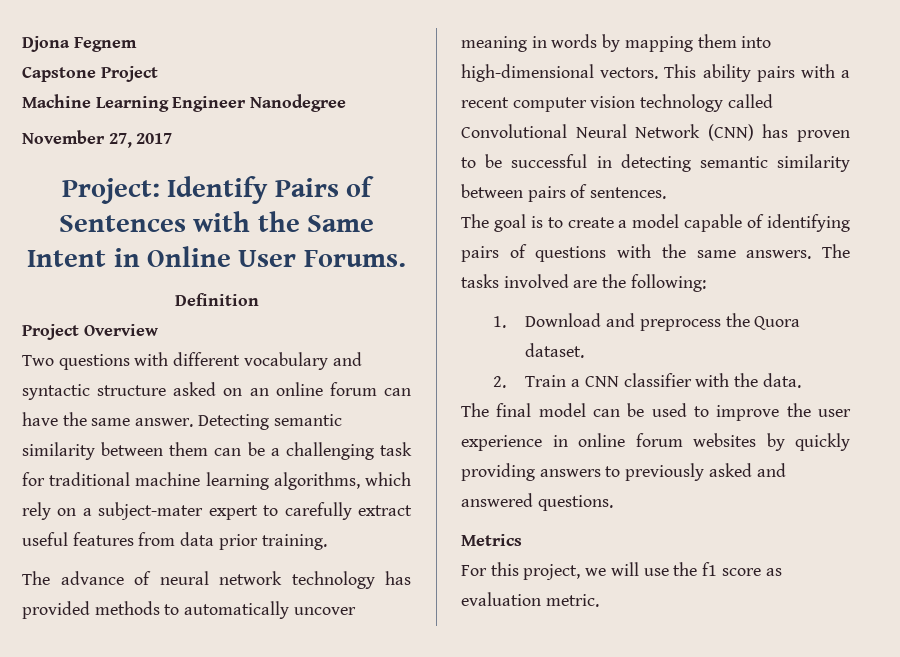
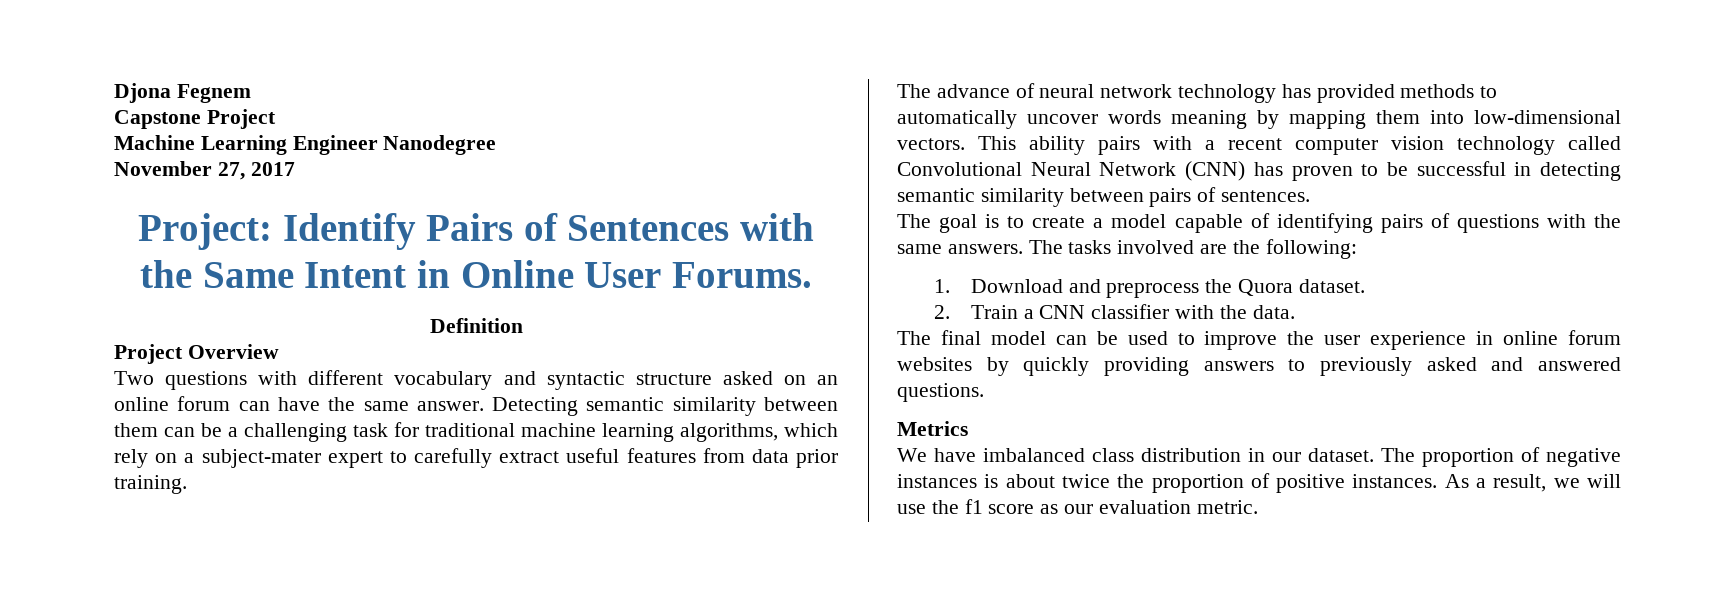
- The advance of neural network technology has provided methods to automatically uncover meaning in words by mapping them into high-dimensional vectors.
+ The advance of neural network technology has provided methods to automatically uncover words meaning by mapping them into low-dimensional vectors.
- For this project, we will use the f1 score as evaluation metric.
+ We have imbalanced class distribution in our dataset. The proportion of negative instances is about twice the proportion of positive instances. As a result, we will use the f1 score as our evaluation metric.

